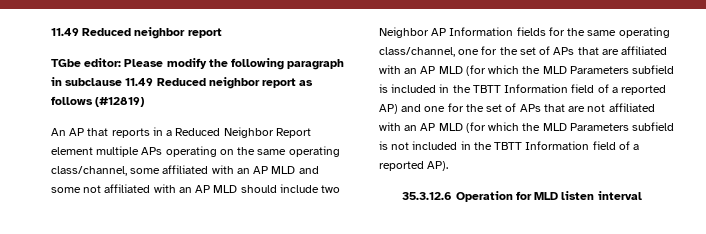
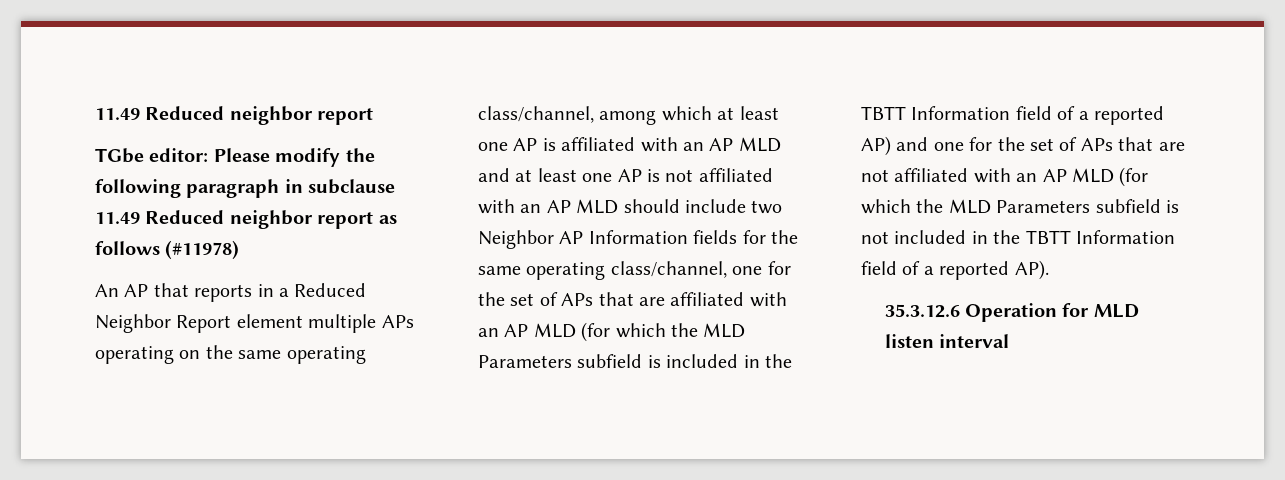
- TGbe editor: Please modify the following paragraph in subclause 11.49 Reduced neighbor report as follows (#12819)
+ TGbe editor: Please modify the following paragraph in subclause 11.49 Reduced neighbor report as follows (#11978)
- An AP that reports in a Reduced Neighbor Report element multiple APs operating on the same operating class/channel, some affiliated with an AP MLD and some not affiliated with an AP MLD should include two Neighbor AP Information fields for the same operating class/channel, one for the set of APs that are affiliated with an AP MLD (for which the MLD Parameters subfield is included in the TBTT Information field of a reported AP) and one for the set of APs that are not affiliated with an AP MLD (for which the MLD Parameters subfield is not included in the TBTT Information field of a reported AP).
+ An AP that reports in a Reduced Neighbor Report element multiple APs operating on the same operating class/channel, among which at least one AP is affiliated with an AP MLD and at least one AP is not affiliated with an AP MLD should include two Neighbor AP Information fields for the same operating class/channel, one for the set of APs that are affiliated with an AP MLD (for which the MLD Parameters subfield is included in the TBTT Information field of a reported AP) and one for the set of APs that are not affiliated with an AP MLD (for which the MLD Parameters subfield is not included in the TBTT Information field of a reported AP).

